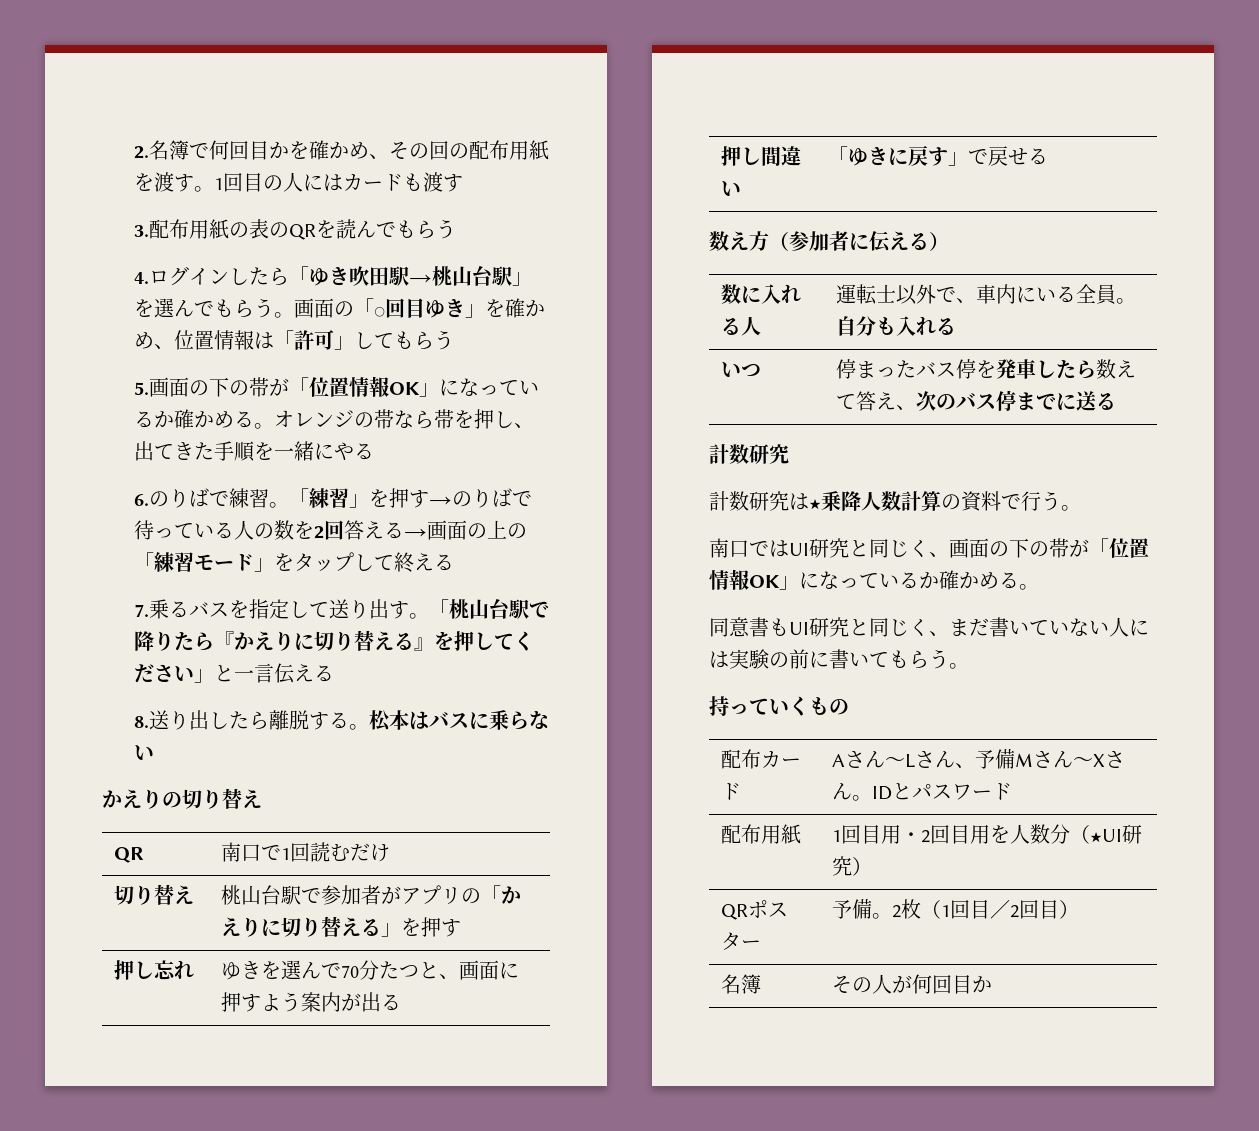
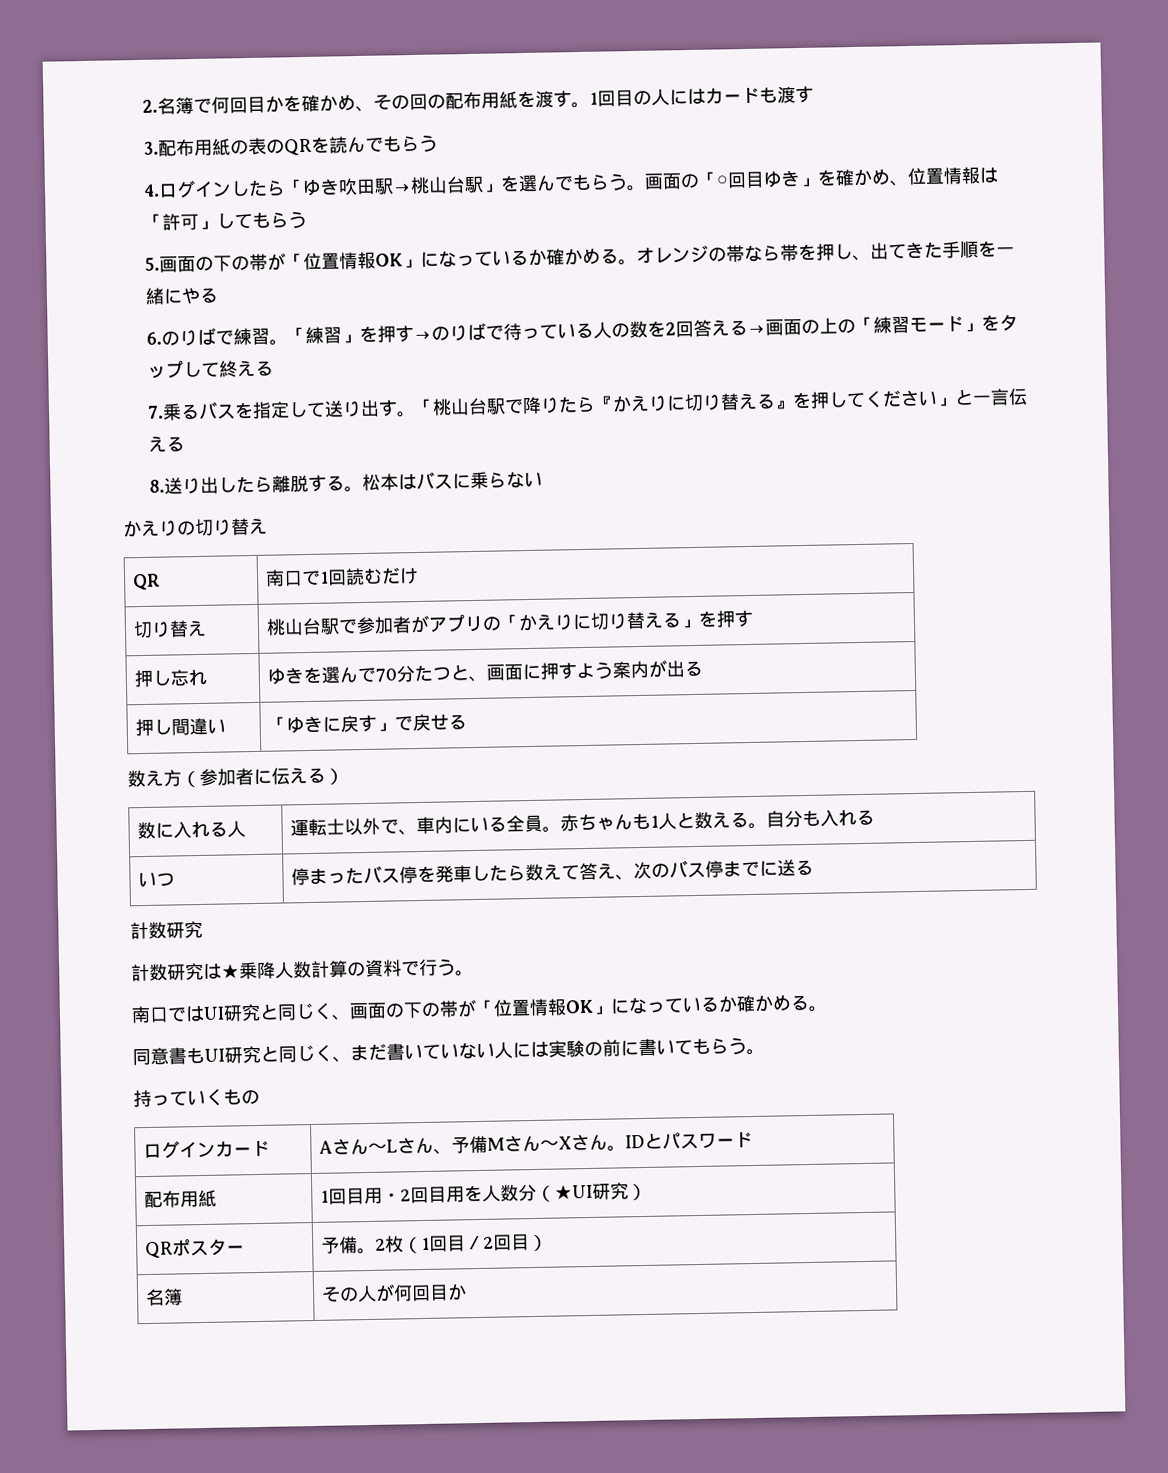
- 数に入れる人 | 運転士以外で、車内にいる全員。自分も入れる
+ 数に入れる人 | 運転士以外で、車内にいる全員。赤ちゃんも1人と数える。自分も入れる
- 配布カード | Aさん〜Lさん、予備Mさん〜Xさん。IDとパスワード
+ ログインカード | Aさん〜Lさん、予備Mさん〜Xさん。IDとパスワード

